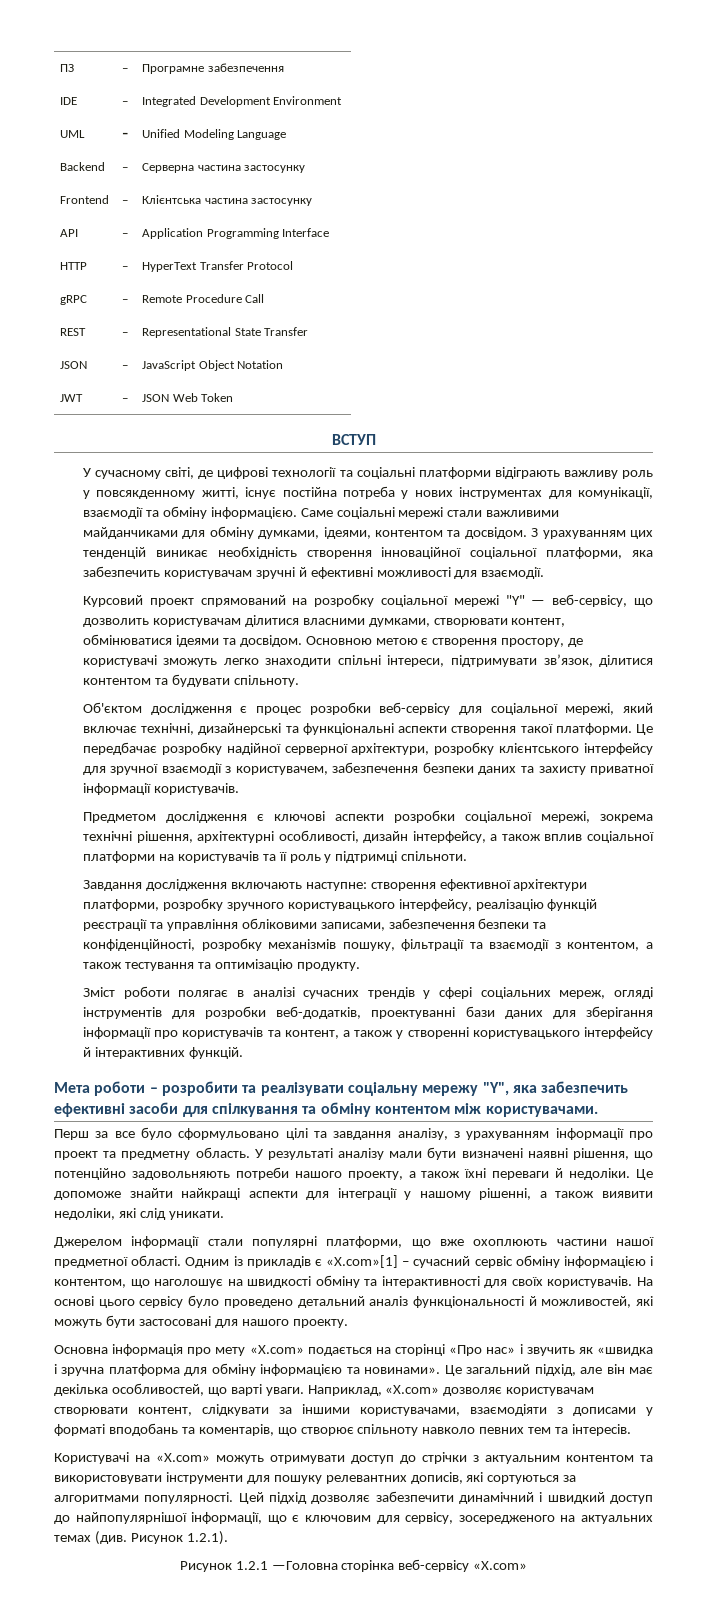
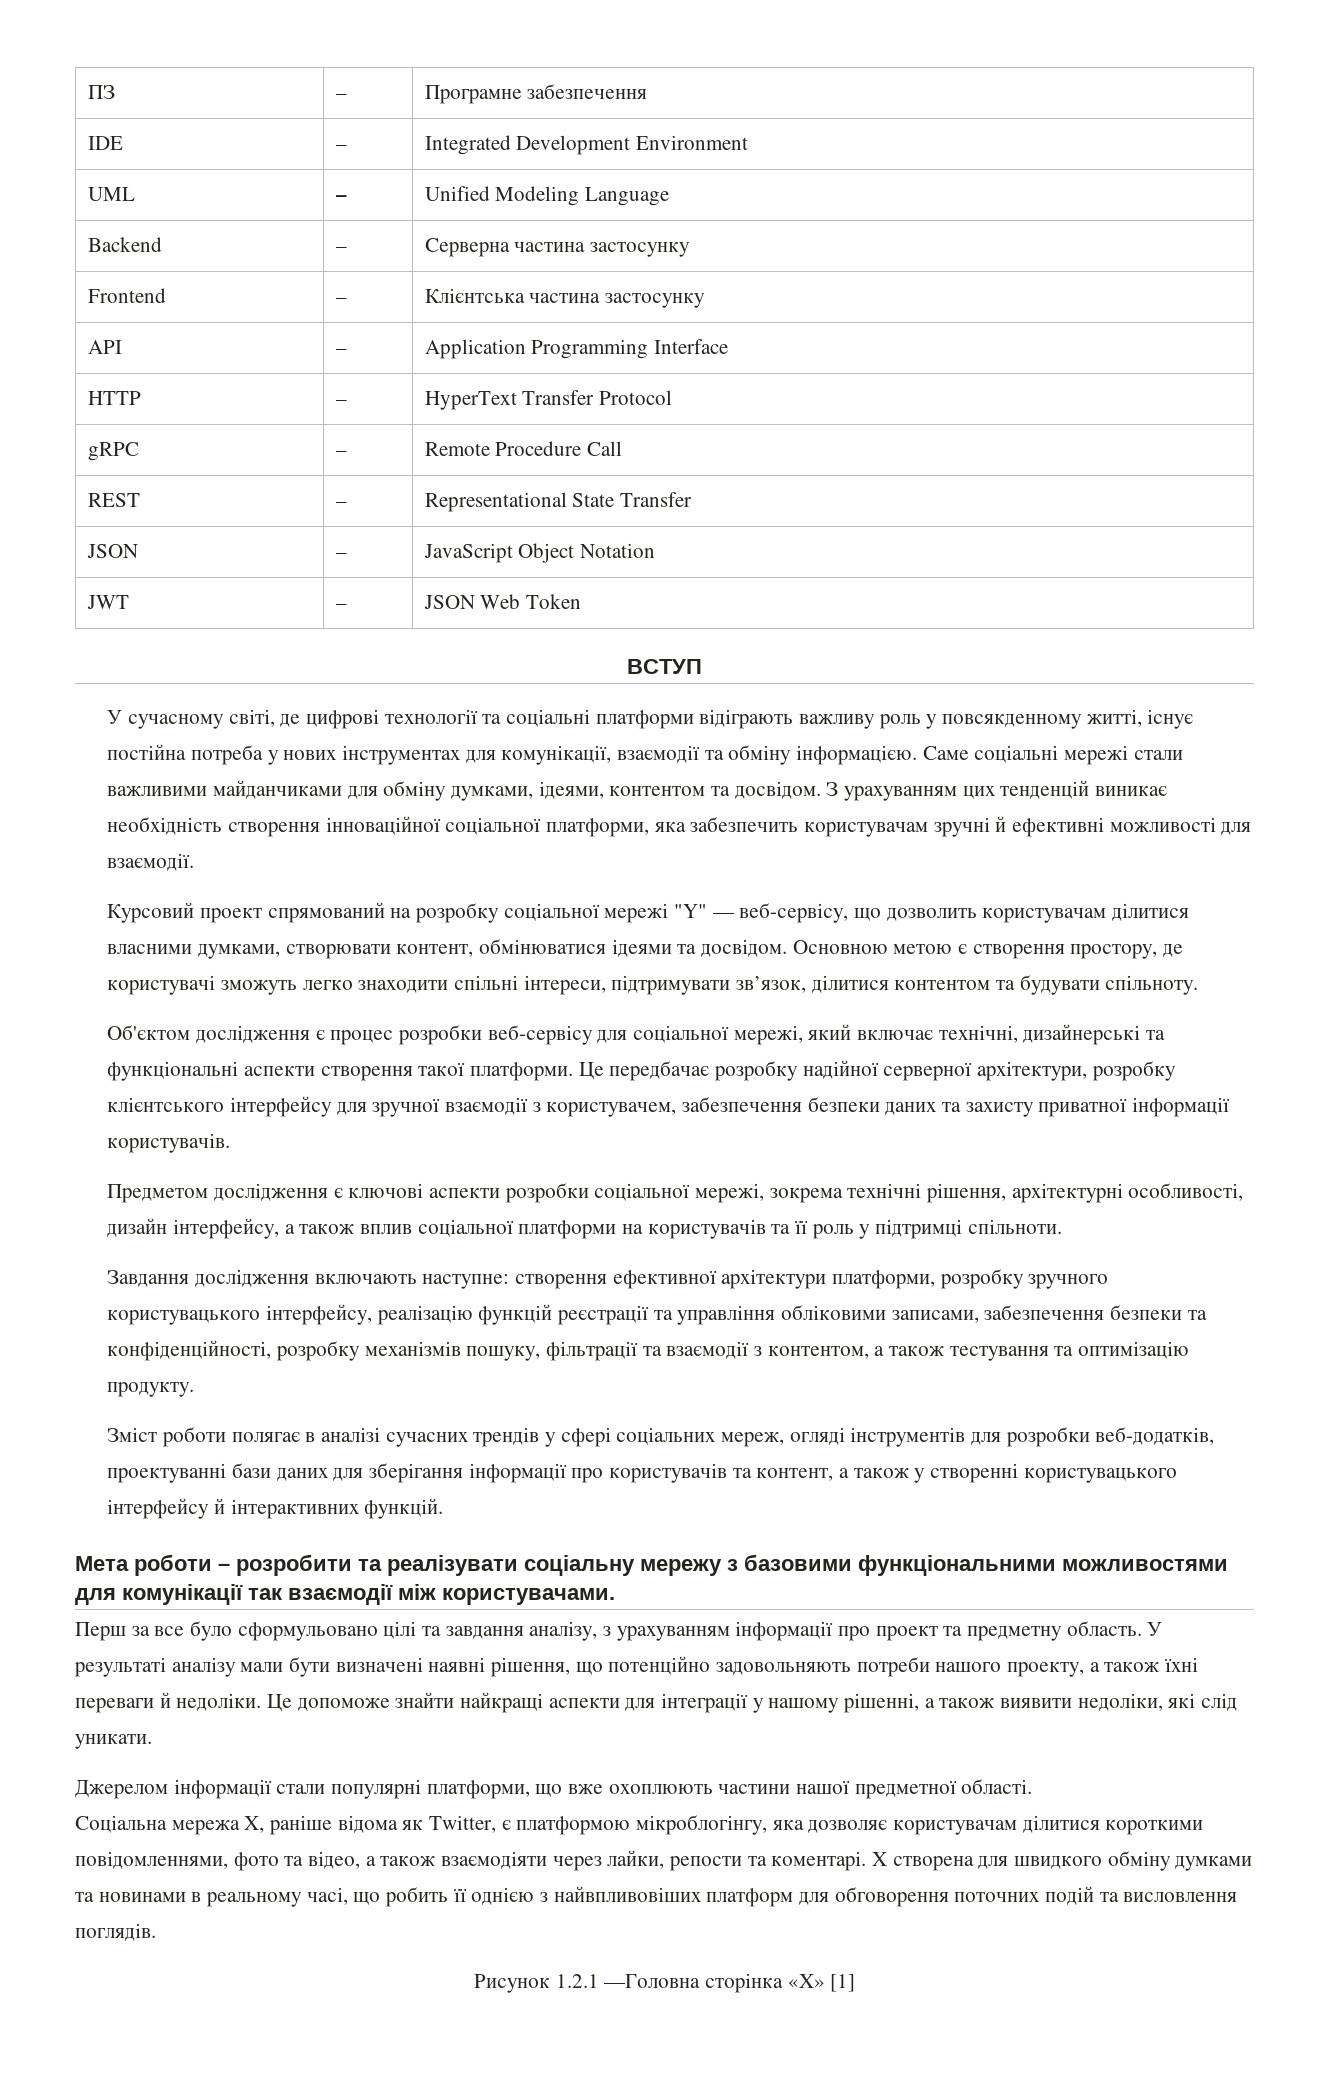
- Мета роботи – розробити та реалізувати соціальну мережу "Y", яка забезпечить ефективні засоби для спілкування та обміну контентом між користувачами.
+ Мета роботи – розробити та реалізувати соціальну мережу з базовими функціональними можливостями для комунікації так взаємодії між користувачами.
- Джерелом інформації стали популярні платформи, що вже охоплюють частини нашої предметної області. Одним із прикладів є «X.com»[1] – сучасний сервіс обміну інформацією і контентом, що наголошує на швидкості обміну та інтерактивності для своїх користувачів. На основі цього сервісу було проведено детальний аналіз функціональності й можливостей, які можуть бути застосовані для нашого проекту.
- Основна інформація про мету «X.com» подається на сторінці «Про нас» і звучить як «швидка і зручна платформа для обміну інформацією та новинами». Це загальний підхід, але він має декілька особливостей, що варті уваги. Наприклад, «X.com» дозволяє користувачам створювати контент, слідкувати за іншими користувачами, взаємодіяти з дописами у форматі вподобань та коментарів, що створює спільноту навколо певних тем та інтересів.
- Користувачі на «X.com» можуть отримувати доступ до стрічки з актуальним контентом та використовувати інструменти для пошуку релевантних дописів, які сортуються за алгоритмами популярності. Цей підхід дозволяє забезпечити динамічний і швидкий доступ до найпопулярнішої інформації, що є ключовим для сервісу, зосередженого на актуальних темах (див. Рисунок 1.2.1).
+ Джерелом інформації стали популярні платформи, що вже охоплюють частини нашої предметної області.
+ Соціальна мережа X, раніше відома як Twitter, є платформою мікроблогінгу, яка дозволяє користувачам ділитися короткими повідомленнями, фото та відео, а також взаємодіяти через лайки, репости та коментарі. X створена для швидкого обміну думками та новинами в реальному часі, що робить її однією з найвпливовіших платформ для обговорення поточних подій та висловлення поглядів.
- Рисунок 1.2.1 —Головна сторінка веб-сервісу «X.com»
+ Рисунок 1.2.1 —Головна сторінка «X» [1]

